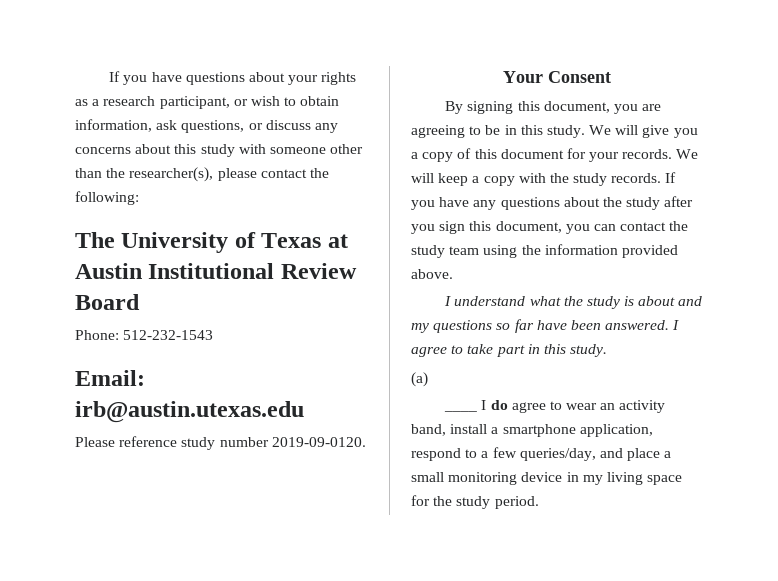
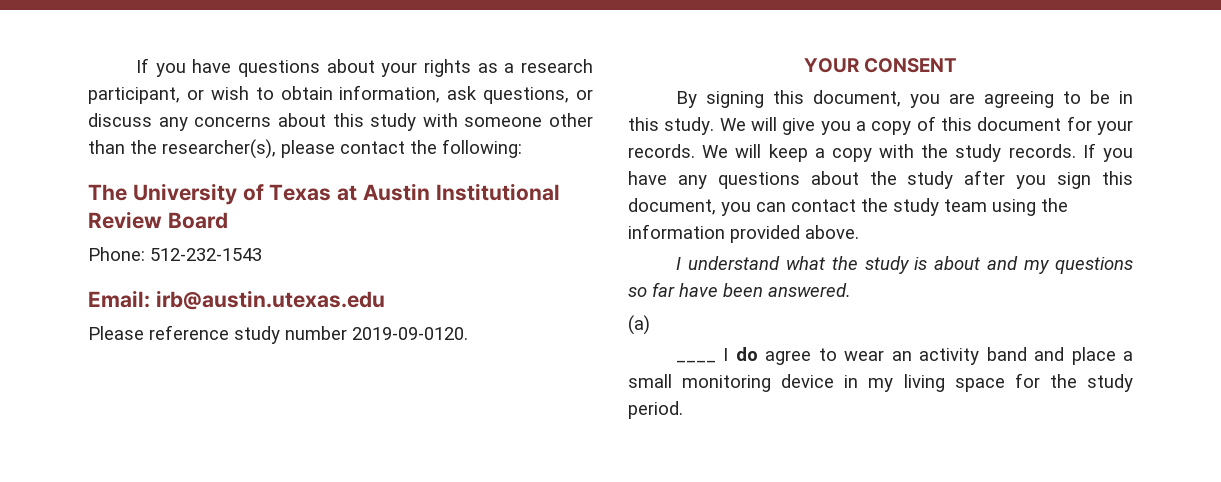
- Your Consent
+ YOUR CONSENT
- I agree to take part in this study.
- ____ I do agree to wear an activity band, install a smartphone application, respond to a few queries/day, and place a small monitoring device in my living space for the study period.
+ ____ I do agree to wear an activity band and place a small monitoring device in my living space for the study period.

